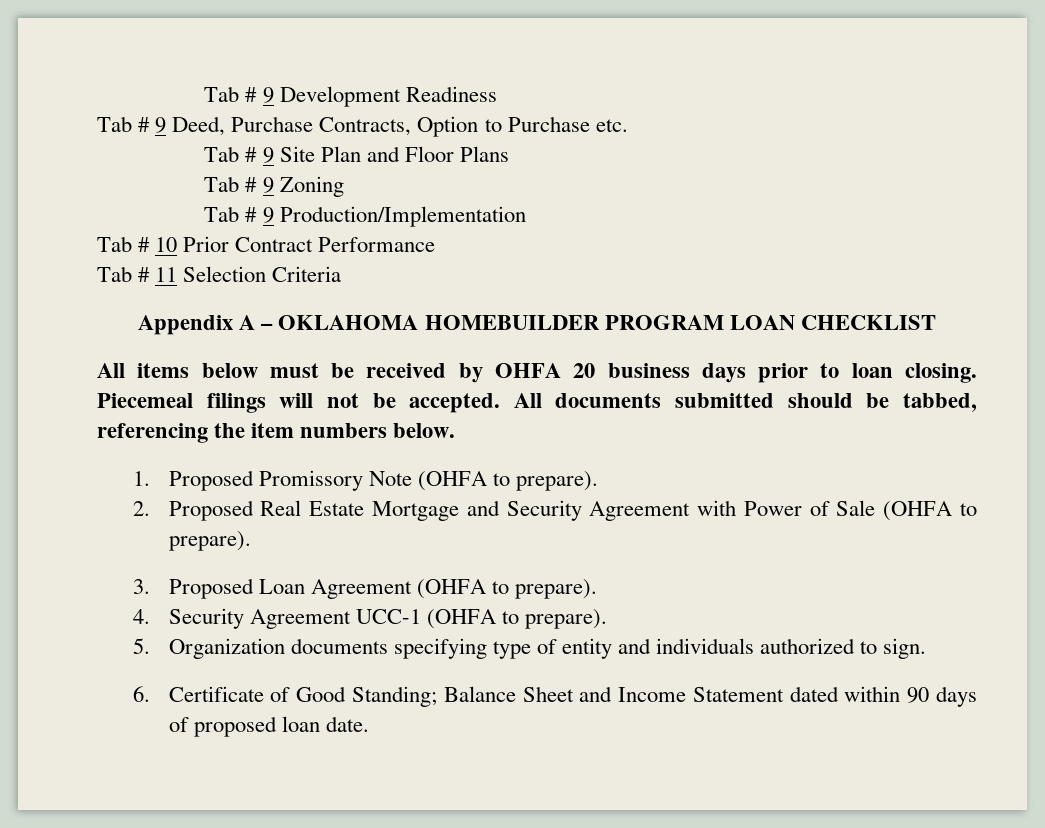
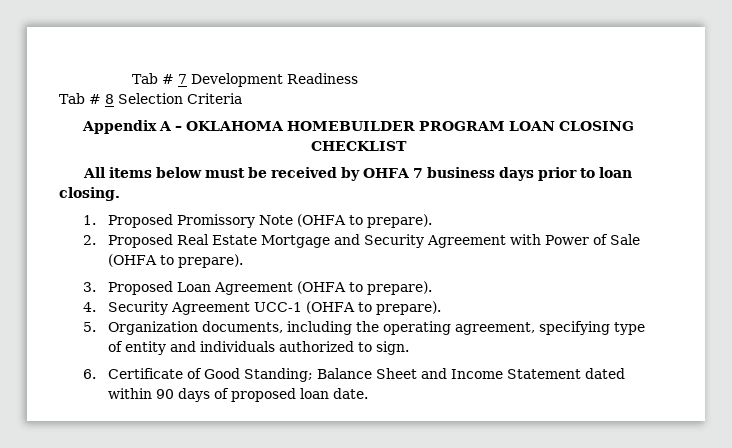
- Tab # 9 Development Readiness
+ Tab # 7 Development Readiness
- Tab # 9 Deed, Purchase Contracts, Option to Purchase etc.
- Tab # 9 Site Plan and Floor Plans
- Tab # 9 Zoning
- Tab # 9 Production/Implementation
- Tab # 10 Prior Contract Performance
- Tab # 11 Selection Criteria
+ Tab # 8 Selection Criteria
- Appendix A – OKLAHOMA HOMEBUILDER PROGRAM LOAN CHECKLIST
+ Appendix A – OKLAHOMA HOMEBUILDER PROGRAM LOAN CLOSING CHECKLIST
- All items below must be received by OHFA 20 business days prior to loan closing. Piecemeal filings will not be accepted. All documents submitted should be tabbed, referencing the item numbers below.
+ All items below must be received by OHFA 7 business days prior to loan closing.
- 5. Organization documents specifying type of entity and individuals authorized to sign.
+ 5. Organization documents, including the operating agreement, specifying type of entity and individuals authorized to sign.

